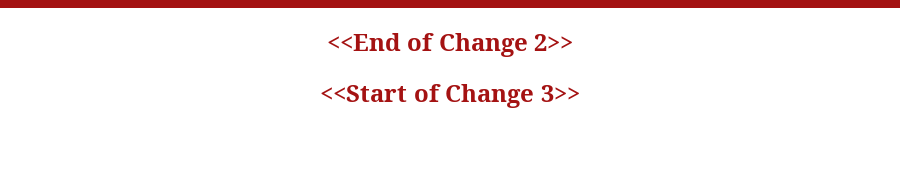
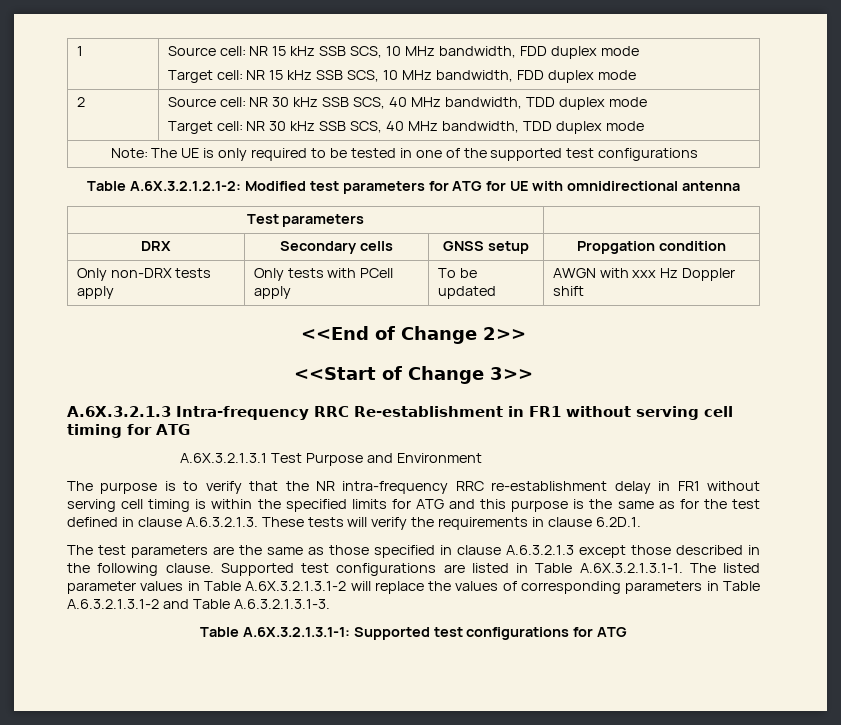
+ 1 | Source cell: NR 15 kHz SSB SCS, 10 MHz bandwidth, FDD duplex mode
+ Target cell: NR 15 kHz SSB SCS, 10 MHz bandwidth, FDD duplex mode
+ 2 | Source cell: NR 30 kHz SSB SCS, 40 MHz bandwidth, TDD duplex mode
+ Target cell: NR 30 kHz SSB SCS, 40 MHz bandwidth, TDD duplex mode
+ Note: The UE is only required to be tested in one of the supported test configurations
+ Table A.6X.3.2.1.2.1-2: Modified test parameters for ATG for UE with omnidirectional antenna
+ Test parameters |
+ DRX | Secondary cells | GNSS setup | Propgation condition
+ Only non-DRX tests apply | Only tests with PCell apply | To be updated | AWGN with xxx Hz Doppler shift
+ A.6X.3.2.1.3 Intra-frequency RRC Re-establishment in FR1 without serving cell timing for ATG
+ A.6X.3.2.1.3.1 Test Purpose and Environment
+ The purpose is to verify that the NR intra-frequency RRC re-establishment delay in FR1 without serving cell timing is within the specified limits for ATG and this purpose is the same as for the test defined in clause A.6.3.2.1.3. These tests will verify the requirements in clause 6.2D.1.
+ The test parameters are the same as those specified in clause A.6.3.2.1.3 except those described in the following clause. Supported test configurations are listed in Table A.6X.3.2.1.3.1-1. The listed parameter values in Table A.6X.3.2.1.3.1-2 will replace the values of corresponding parameters in Table A.6.3.2.1.3.1-2 and Table A.6.3.2.1.3.1-3.
+ Table A.6X.3.2.1.3.1-1: Supported test configurations for ATG

